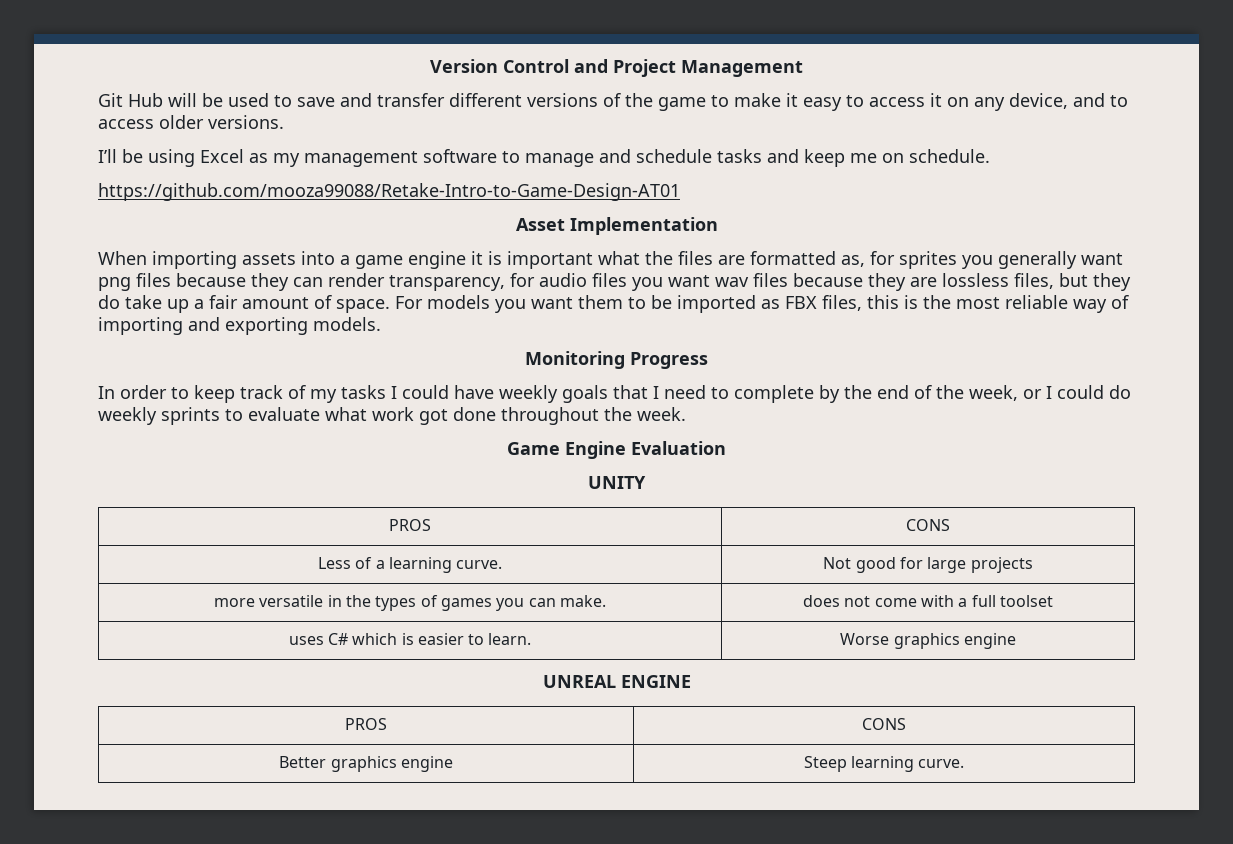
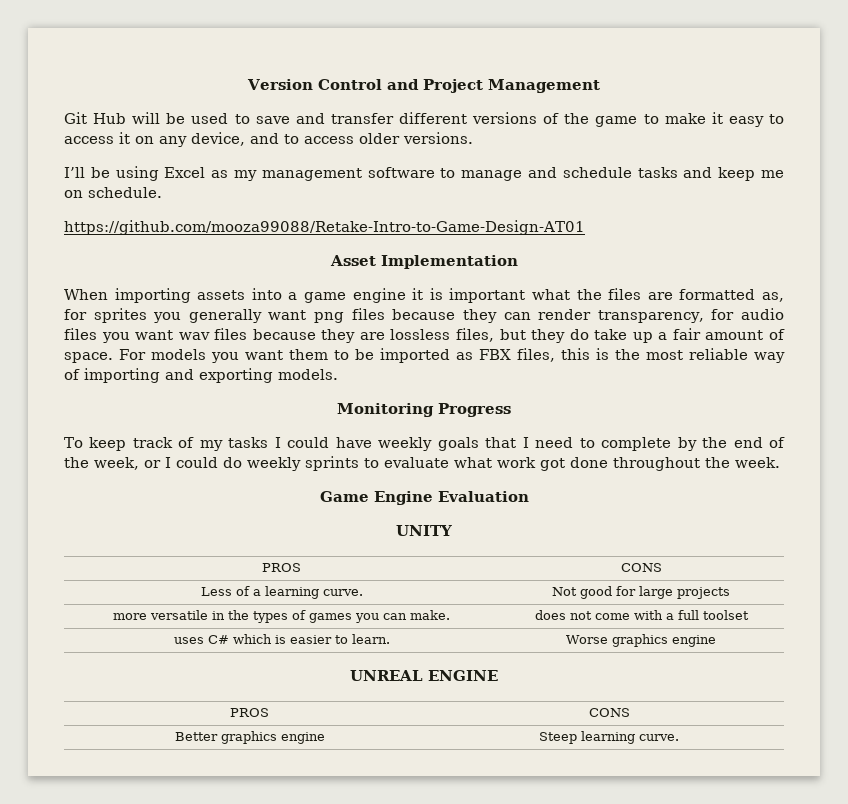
- In order to keep track of my tasks I could have weekly goals that I need to complete by the end of the week, or I could do weekly sprints to evaluate what work got done throughout the week.
+ To keep track of my tasks I could have weekly goals that I need to complete by the end of the week, or I could do weekly sprints to evaluate what work got done throughout the week.

